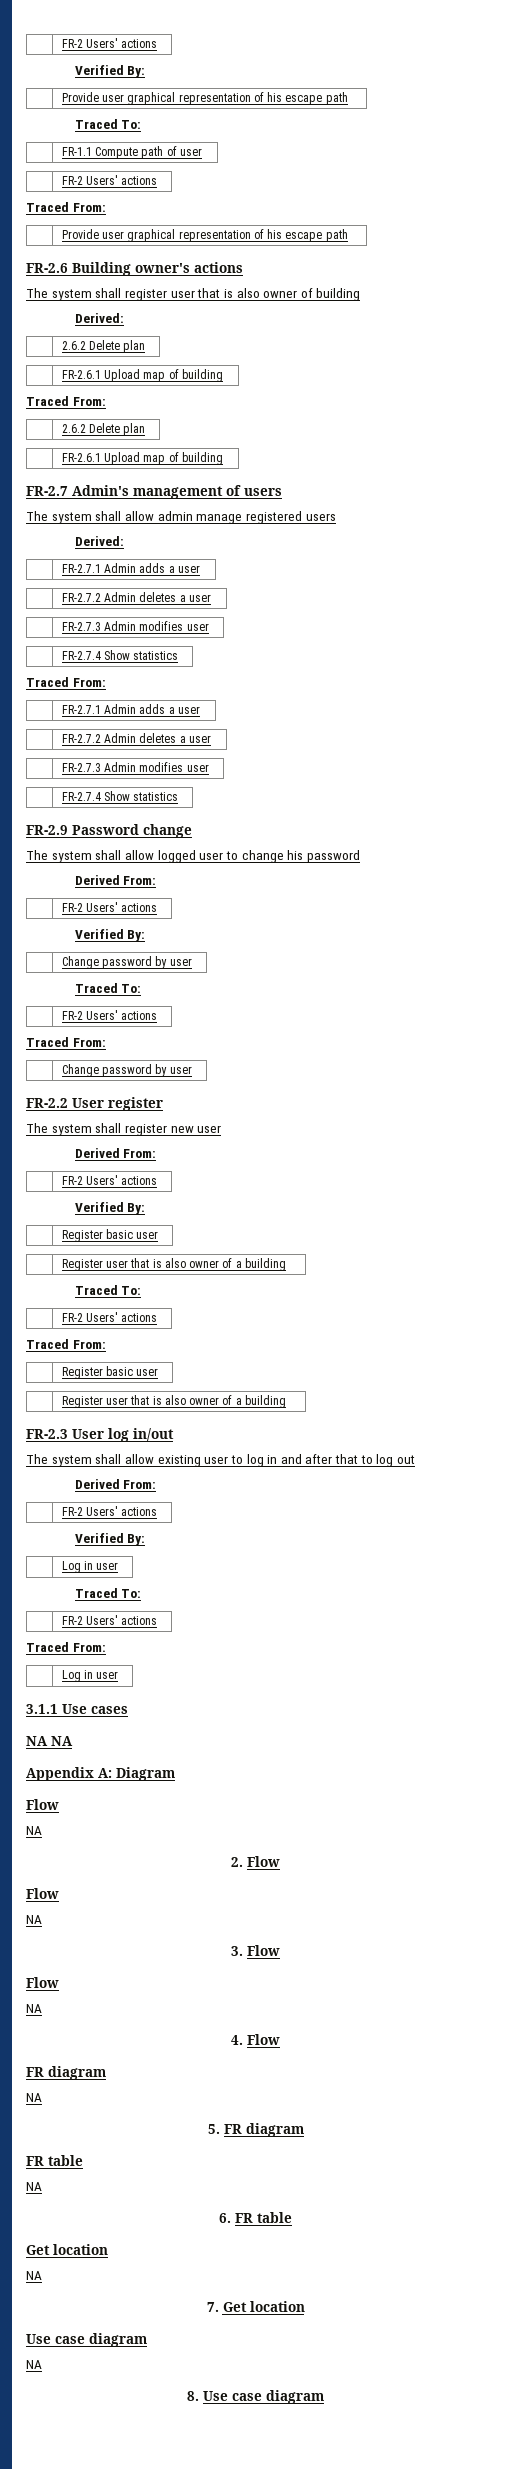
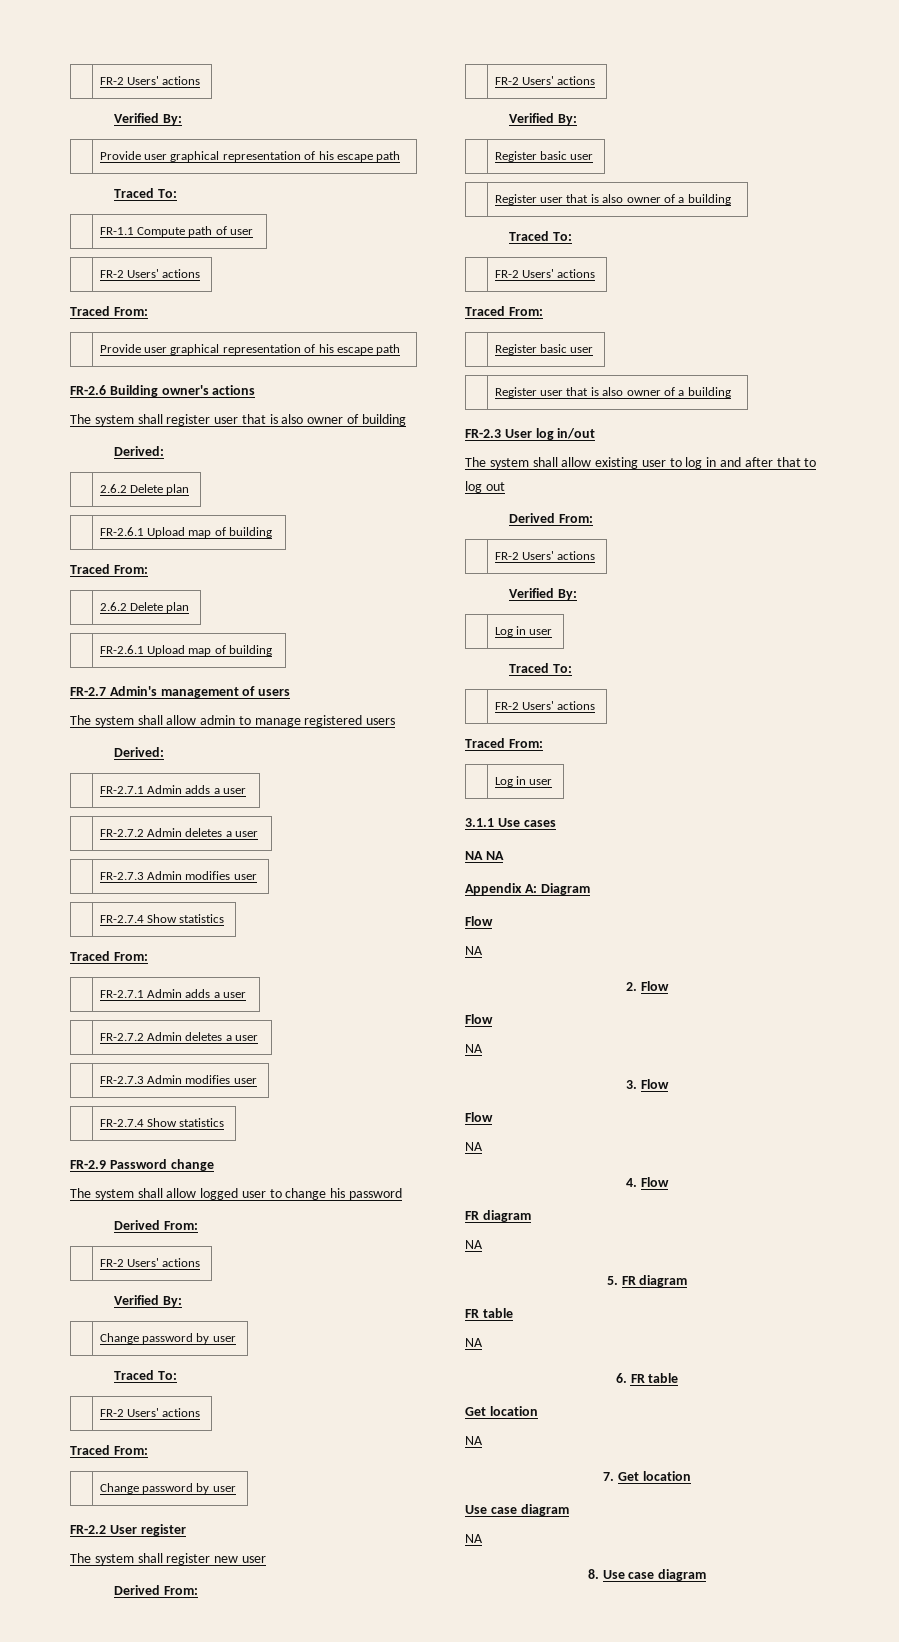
- The system shall allow admin manage registered users
+ The system shall allow admin to manage registered users

